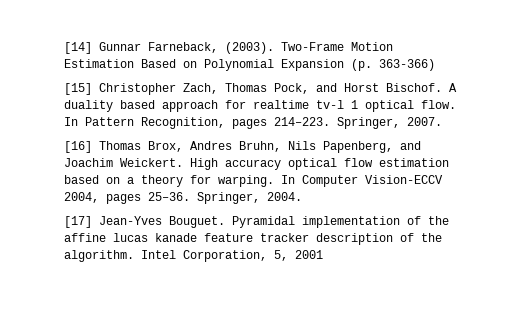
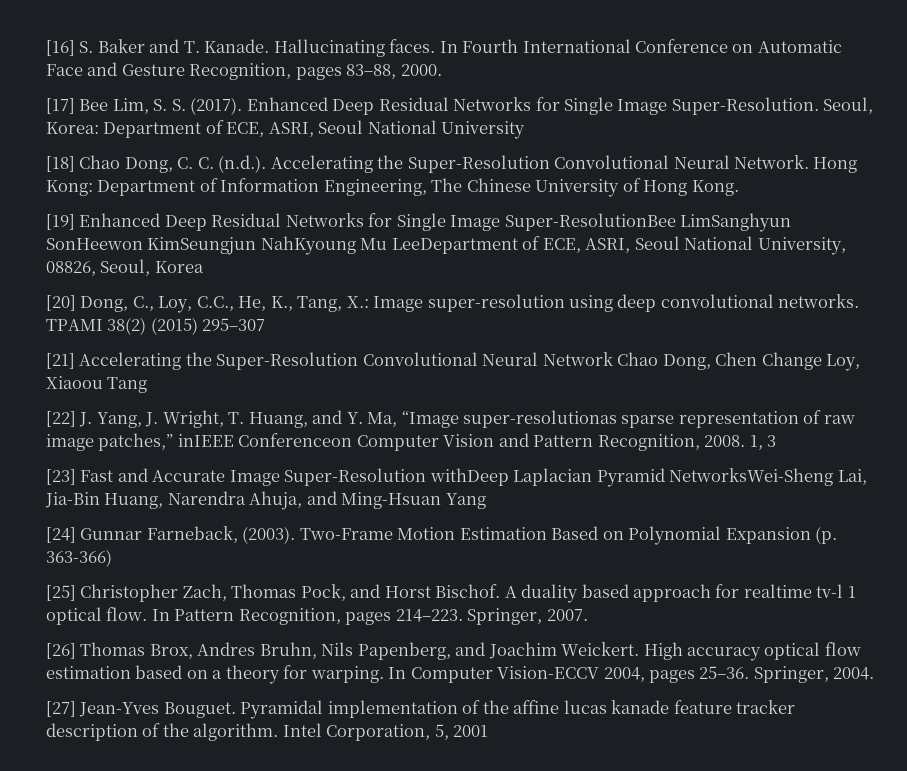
- [14] Gunnar Farneback, (2003).
+ [16] S. Baker and T. Kanade. Hallucinating faces. In Fourth International Conference on Automatic Face and Gesture Recognition, pages 83–88, 2000.
+ [17] Bee Lim, S. S. (2017). Enhanced Deep Residual Networks for Single Image Super-Resolution. Seoul, Korea: Department of ECE, ASRI, Seoul National University
+ [18] Chao Dong, C. C. (n.d.). Accelerating the Super-Resolution Convolutional Neural Network. Hong Kong: Department of Information Engineering, The Chinese University of Hong Kong.
+ [19] Enhanced Deep Residual Networks for Single Image Super-ResolutionBee LimSanghyun SonHeewon KimSeungjun NahKyoung Mu LeeDepartment of ECE, ASRI, Seoul National University, 08826, Seoul, Korea
+ [20] Dong, C., Loy, C.C., He, K., Tang, X.: Image super-resolution using deep convolutional networks. TPAMI 38(2) (2015) 295–307
+ [21] Accelerating the Super-Resolution Convolutional Neural Network Chao Dong, Chen Change Loy, Xiaoou Tang
+ [22] J. Yang, J. Wright, T. Huang, and Y. Ma, “Image super-resolutionas sparse representation of raw image patches,” inIEEE Conferenceon Computer Vision and Pattern Recognition, 2008. 1, 3
+ [23] Fast and Accurate Image Super-Resolution withDeep Laplacian Pyramid NetworksWei-Sheng Lai, Jia-Bin Huang, Narendra Ahuja, and Ming-Hsuan Yang
+ [24] Gunnar Farneback, (2003).
- [15] Christopher Zach, Thomas Pock, and Horst Bischof.
+ [25] Christopher Zach, Thomas Pock, and Horst Bischof.
- [16] Thomas Brox, Andres Bruhn, Nils Papenberg, and Joachim Weickert.
+ [26] Thomas Brox, Andres Bruhn, Nils Papenberg, and Joachim Weickert.
- [17] Jean-Yves Bouguet.
+ [27] Jean-Yves Bouguet.

